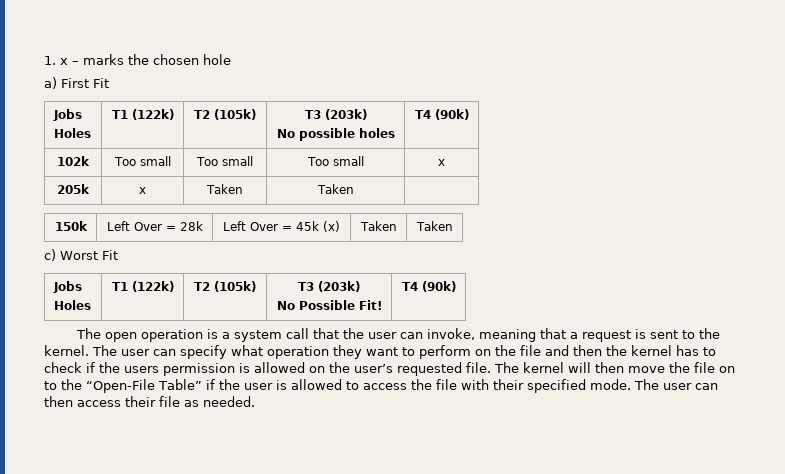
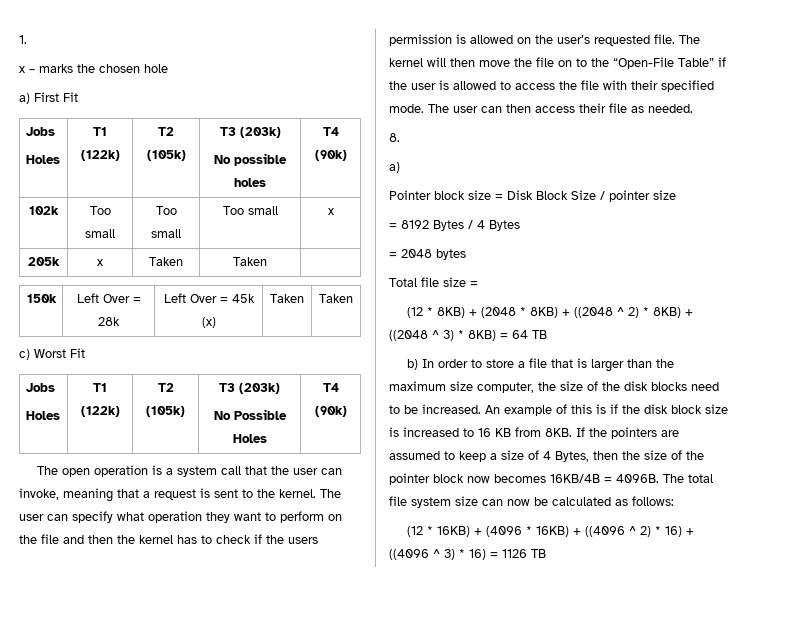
- 1. x – marks the chosen hole
+ 1.
+ x – marks the chosen hole
  c) Worst Fit
  Jobs
  Holes | T1 (122k) | T2 (105k) | T3 (203k)
- No Possible Fit! | T4 (90k)
+ No Possible Holes | T4 (90k)
+ 8.
+ a)
+ Pointer block size = Disk Block Size / pointer size
+ = 8192 Bytes / 4 Bytes
+ = 2048 bytes
+ Total file size =
+ (12 * 8KB) + (2048 * 8KB) + ((2048 ^ 2) * 8KB) + ((2048 ^ 3) * 8KB) = 64 TB
+ b) In order to store a file that is larger than the maximum size computer, the size of the disk blocks need to be increased. An example of this is if the disk block size is increased to 16 KB from 8KB. If the pointers are assumed to keep a size of 4 Bytes, then the size of the pointer block now becomes 16KB/4B = 4096B. The total file system size can now be calculated as follows:
+ (12 * 16KB) + (4096 * 16KB) + ((4096 ^ 2) * 16) + ((4096 ^ 3) * 16) = 1126 TB

